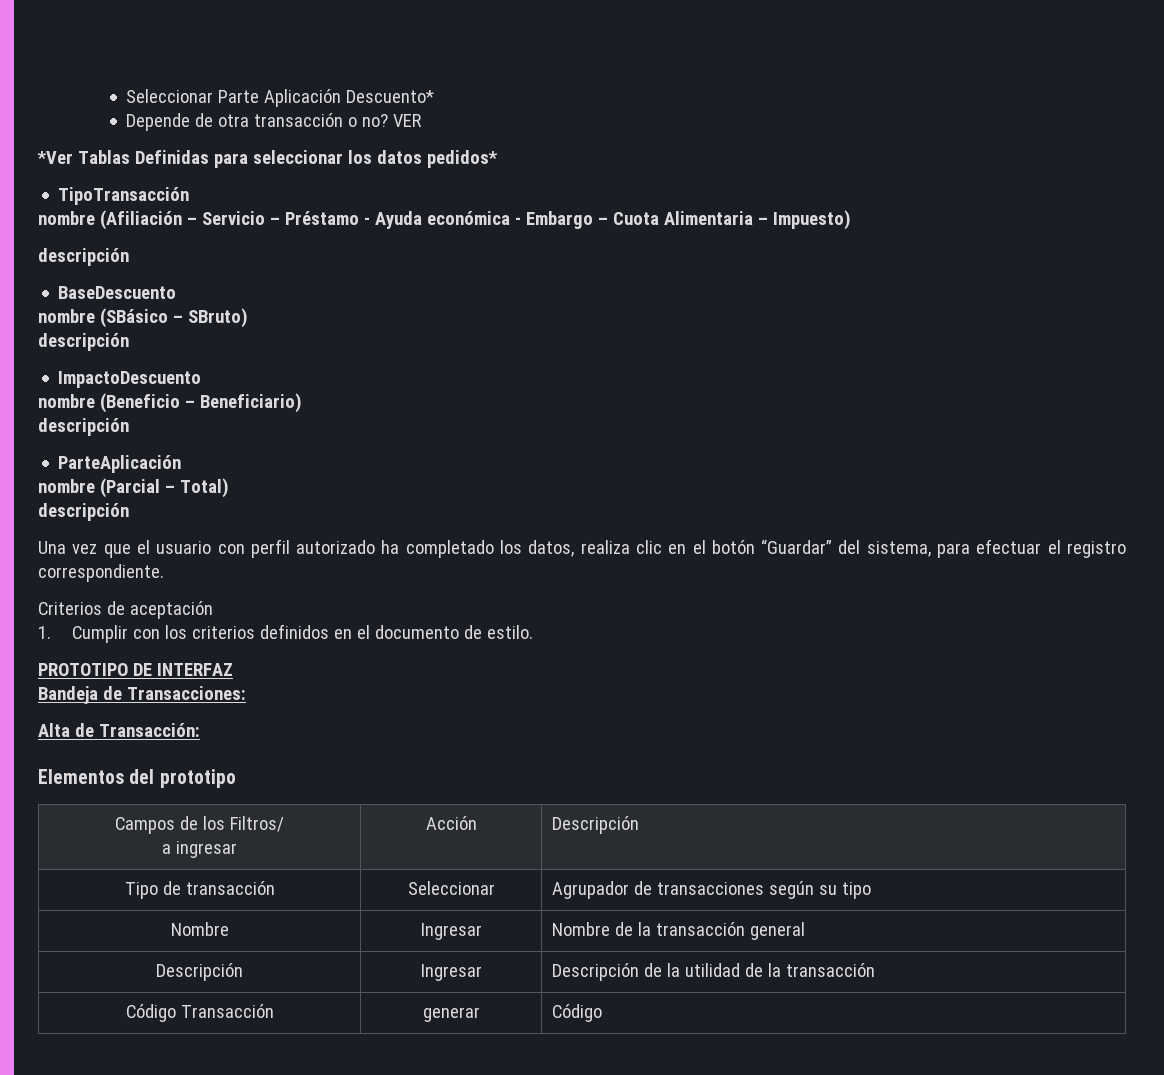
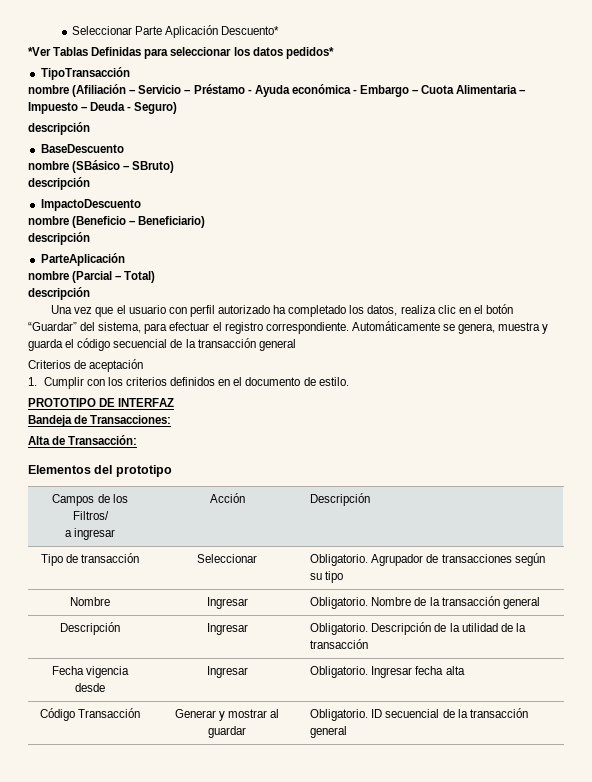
- Depende de otra transacción o no? VER
- nombre (Afiliación – Servicio – Préstamo - Ayuda económica - Embargo – Cuota Alimentaria – Impuesto)
+ nombre (Afiliación – Servicio – Préstamo - Ayuda económica - Embargo – Cuota Alimentaria – Impuesto – Deuda - Seguro)
+ Automáticamente se genera, muestra y guarda el código secuencial de la transacción general
- Tipo de transacción | Seleccionar | Agrupador de transacciones según su tipo
+ Tipo de transacción | Seleccionar | Obligatorio. Agrupador de transacciones según su tipo
- Nombre | Ingresar | Nombre de la transacción general
+ Nombre | Ingresar | Obligatorio. Nombre de la transacción general
- Descripción | Ingresar | Descripción de la utilidad de la transacción
+ Descripción | Ingresar | Obligatorio. Descripción de la utilidad de la transacción
- Código Transacción | generar | Código
+ Fecha vigencia desde | Ingresar | Obligatorio. Ingresar fecha alta
+ Código Transacción | Generar y mostrar al guardar | Obligatorio. ID secuencial de la transacción general

